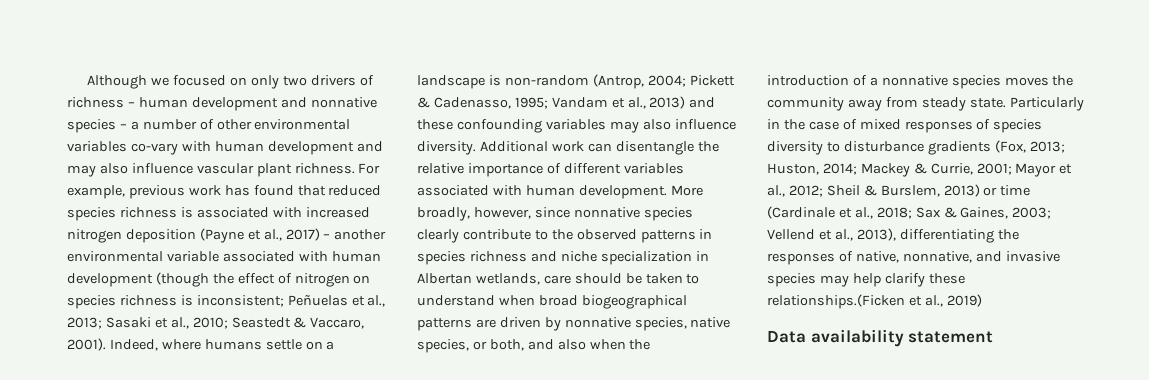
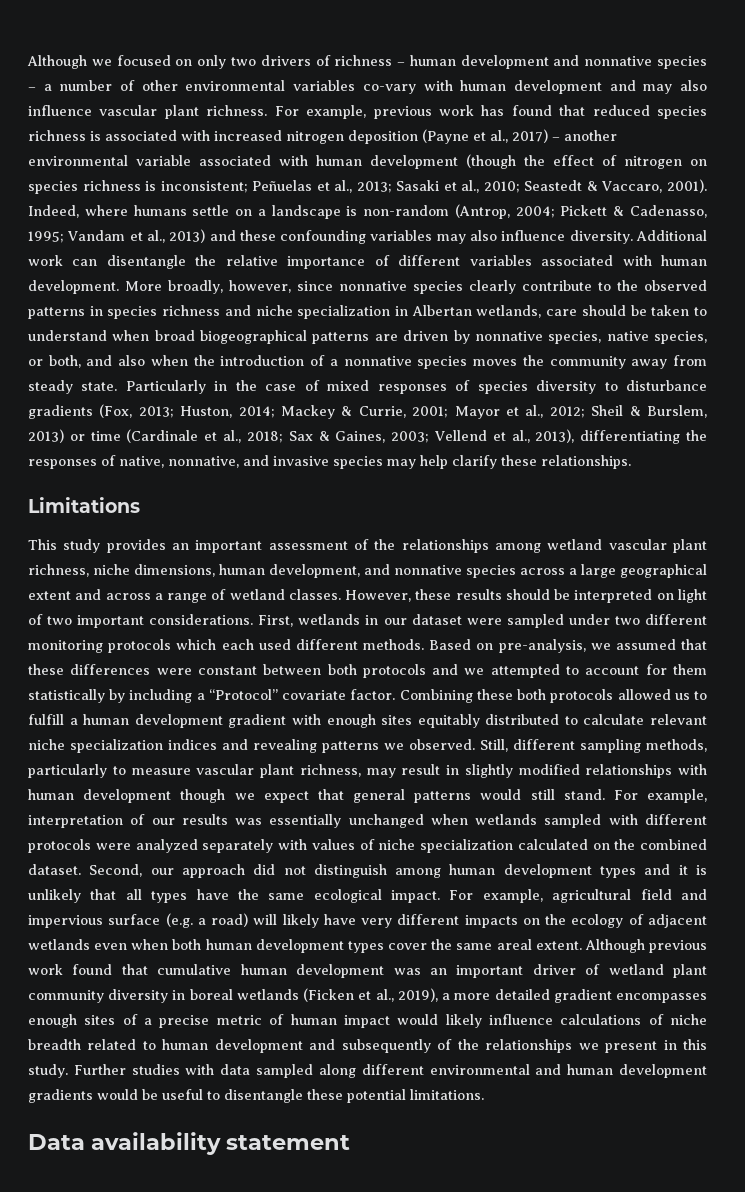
- Particularly in the case of mixed responses of species diversity to disturbance gradients (Fox, 2013; Huston, 2014; Mackey & Currie, 2001; Mayor et al., 2012; Sheil & Burslem, 2013) or time (Cardinale et al., 2018; Sax & Gaines, 2003; Vellend et al., 2013), differentiating the responses of native, nonnative, and invasive species may help clarify these relationships.(Ficken et al., 2019)
+ Particularly in the case of mixed responses of species diversity to disturbance gradients (Fox, 2013; Huston, 2014; Mackey & Currie, 2001; Mayor et al., 2012; Sheil & Burslem, 2013) or time (Cardinale et al., 2018; Sax & Gaines, 2003; Vellend et al., 2013), differentiating the responses of native, nonnative, and invasive species may help clarify these relationships.
+ Limitations
+ This study provides an important assessment of the relationships among wetland vascular plant richness, niche dimensions, human development, and nonnative species across a large geographical extent and across a range of wetland classes. However, these results should be interpreted on light of two important considerations. First, wetlands in our dataset were sampled under two different monitoring protocols which each used different methods. Based on pre-analysis, we assumed that these differences were constant between both protocols and we attempted to account for them statistically by including a “Protocol” covariate factor. Combining these both protocols allowed us to fulfill a human development gradient with enough sites equitably distributed to calculate relevant niche specialization indices and revealing patterns we observed. Still, different sampling methods, particularly to measure vascular plant richness, may result in slightly modified relationships with human development though we expect that general patterns would still stand. For example, interpretation of our results was essentially unchanged when wetlands sampled with different protocols were analyzed separately with values of niche specialization calculated on the combined dataset. Second, our approach did not distinguish among human development types and it is unlikely that all types have the same ecological impact. For example, agricultural field and impervious surface (e.g. a road) will likely have very different impacts on the ecology of adjacent wetlands even when both human development types cover the same areal extent. Although previous work found that cumulative human development was an important driver of wetland plant community diversity in boreal wetlands (Ficken et al., 2019), a more detailed gradient encompasses enough sites of a precise metric of human impact would likely influence calculations of niche breadth related to human development and subsequently of the relationships we present in this study. Further studies with data sampled along different environmental and human development gradients would be useful to disentangle these potential limitations.

